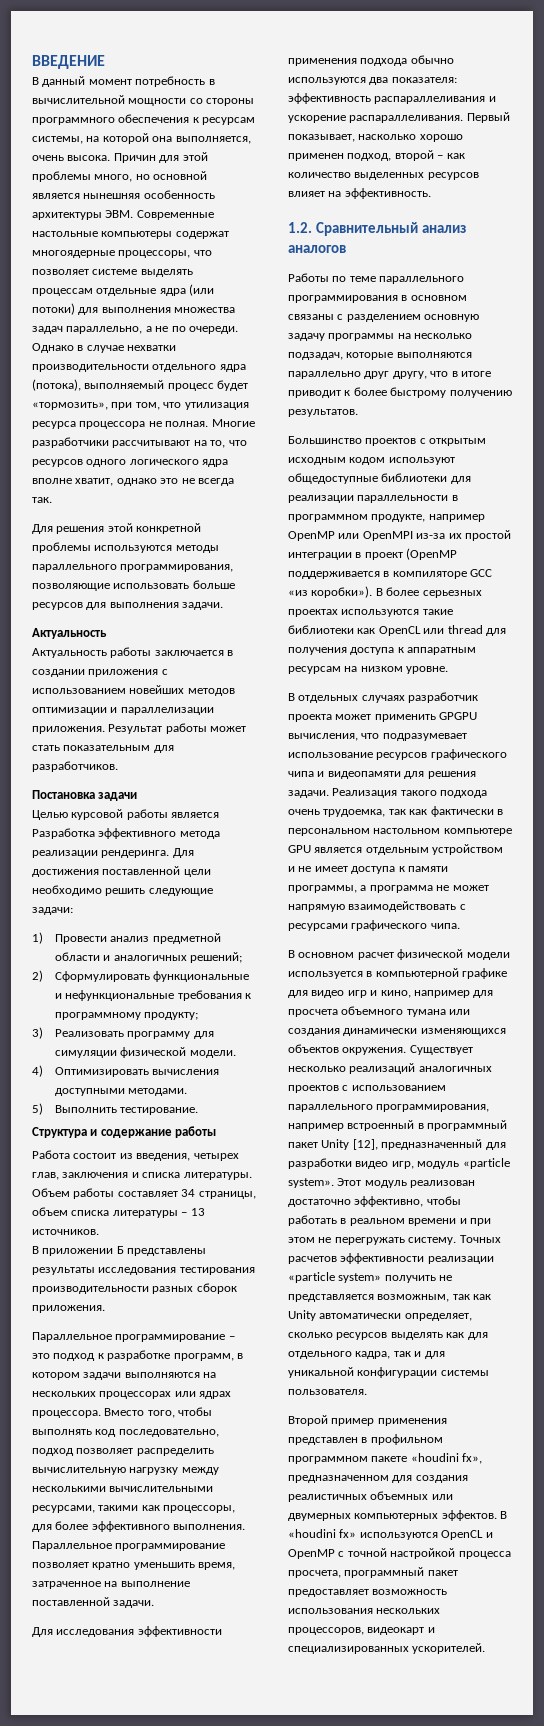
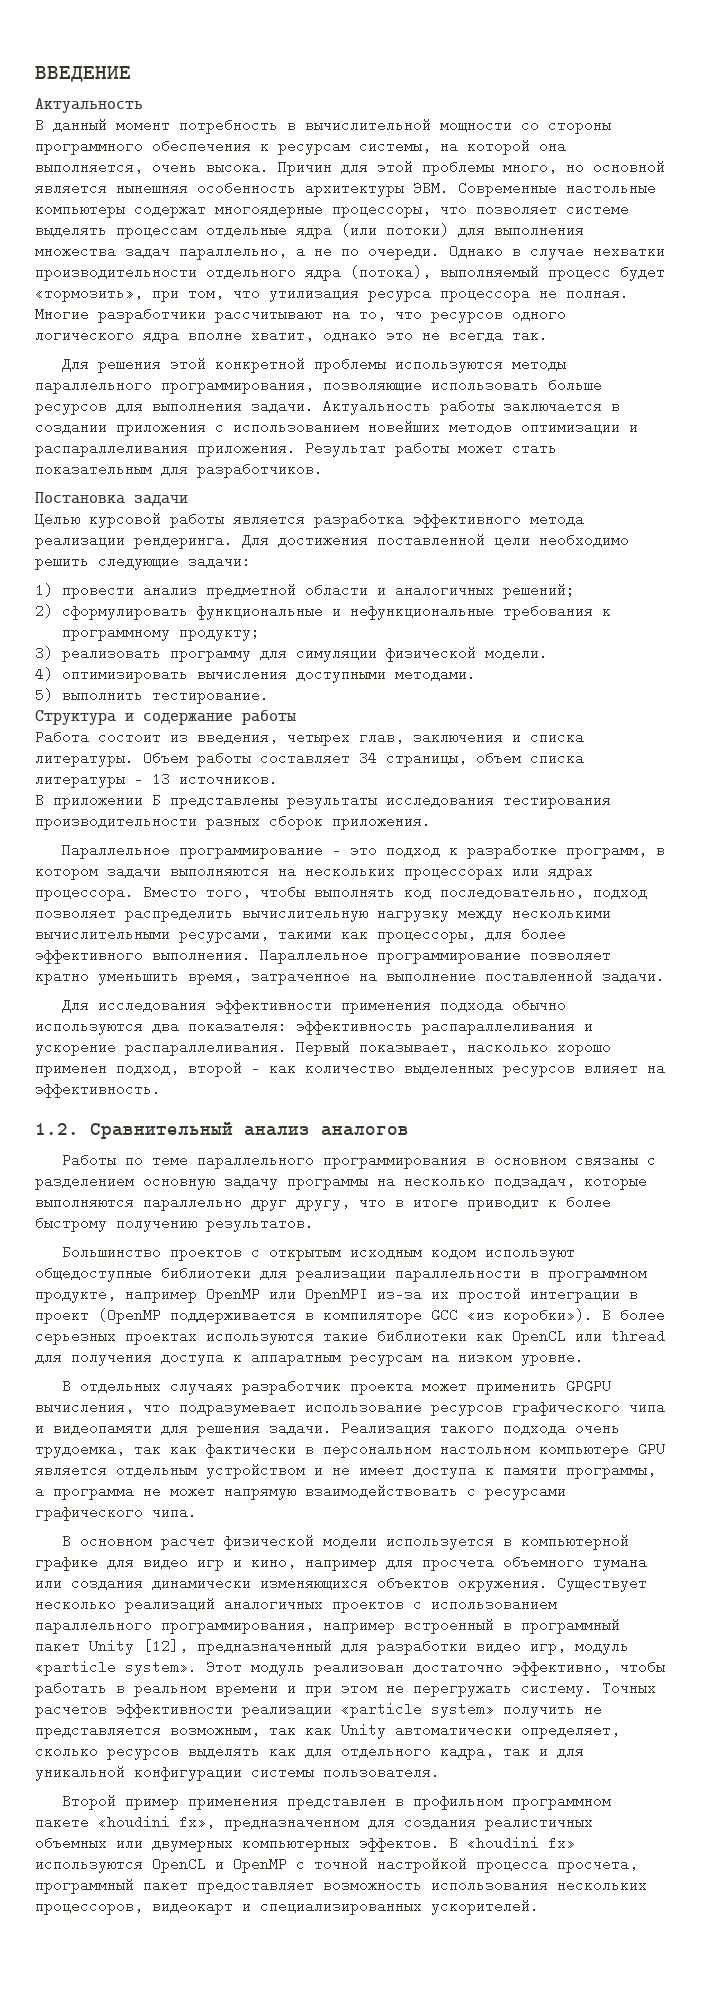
  ВВЕДЕНИЕ
+ Актуальность
- Для решения этой конкретной проблемы используются методы параллельного программирования, позволяющие использовать больше ресурсов для выполнения задачи.
- Актуальность
- Актуальность работы заключается в создании приложения с использованием новейших методов оптимизации и параллелизации приложения.
+ Для решения этой конкретной проблемы используются методы параллельного программирования, позволяющие использовать больше ресурсов для выполнения задачи. Актуальность работы заключается в создании приложения с использованием новейших методов оптимизации и распараллеливания приложения.
- Целью курсовой работы является Разработка эффективного метода реализации рендеринга.
+ Целью курсовой работы является разработка эффективного метода реализации рендеринга.
- 1) Провести анализ предметной области и аналогичных решений;
+ 1) провести анализ предметной области и аналогичных решений;
- 2) Сформулировать функциональные и нефункциональные требования к программному продукту;
+ 2) сформулировать функциональные и нефункциональные требования к программному продукту;
- 3) Реализовать программу для симуляции физической модели.
+ 3) реализовать программу для симуляции физической модели.
- 4) Оптимизировать вычисления доступными методами.
+ 4) оптимизировать вычисления доступными методами.
- 5) Выполнить тестирование.
+ 5) выполнить тестирование.

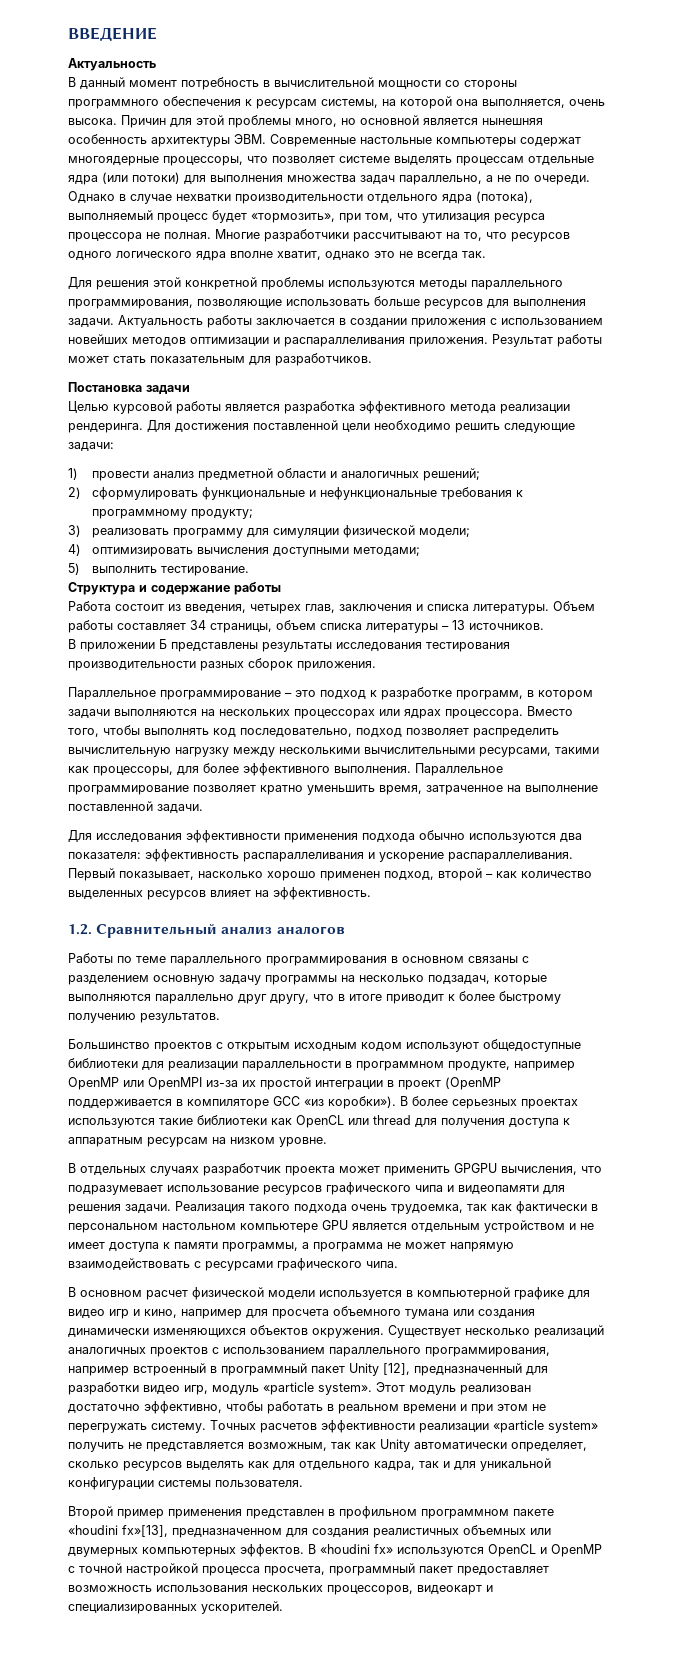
- 3) реализовать программу для симуляции физической модели.
+ 3) реализовать программу для симуляции физической модели;
- 4) оптимизировать вычисления доступными методами.
+ 4) оптимизировать вычисления доступными методами;
- Второй пример применения представлен в профильном программном пакете «houdini fx», предназначенном для создания реалистичных объемных или двумерных компьютерных эффектов.
+ Второй пример применения представлен в профильном программном пакете «houdini fx»[13], предназначенном для создания реалистичных объемных или двумерных компьютерных эффектов.

